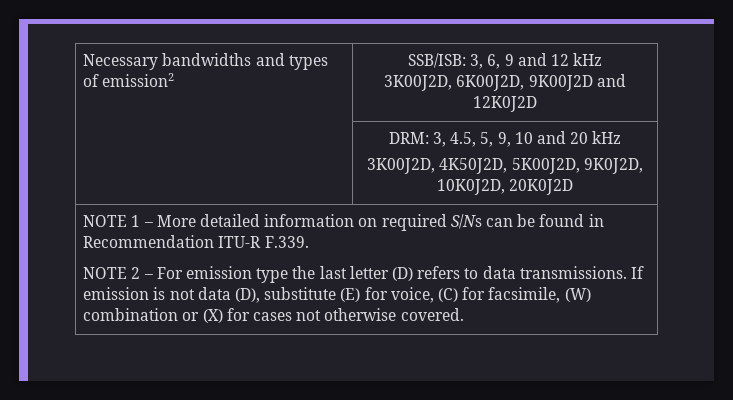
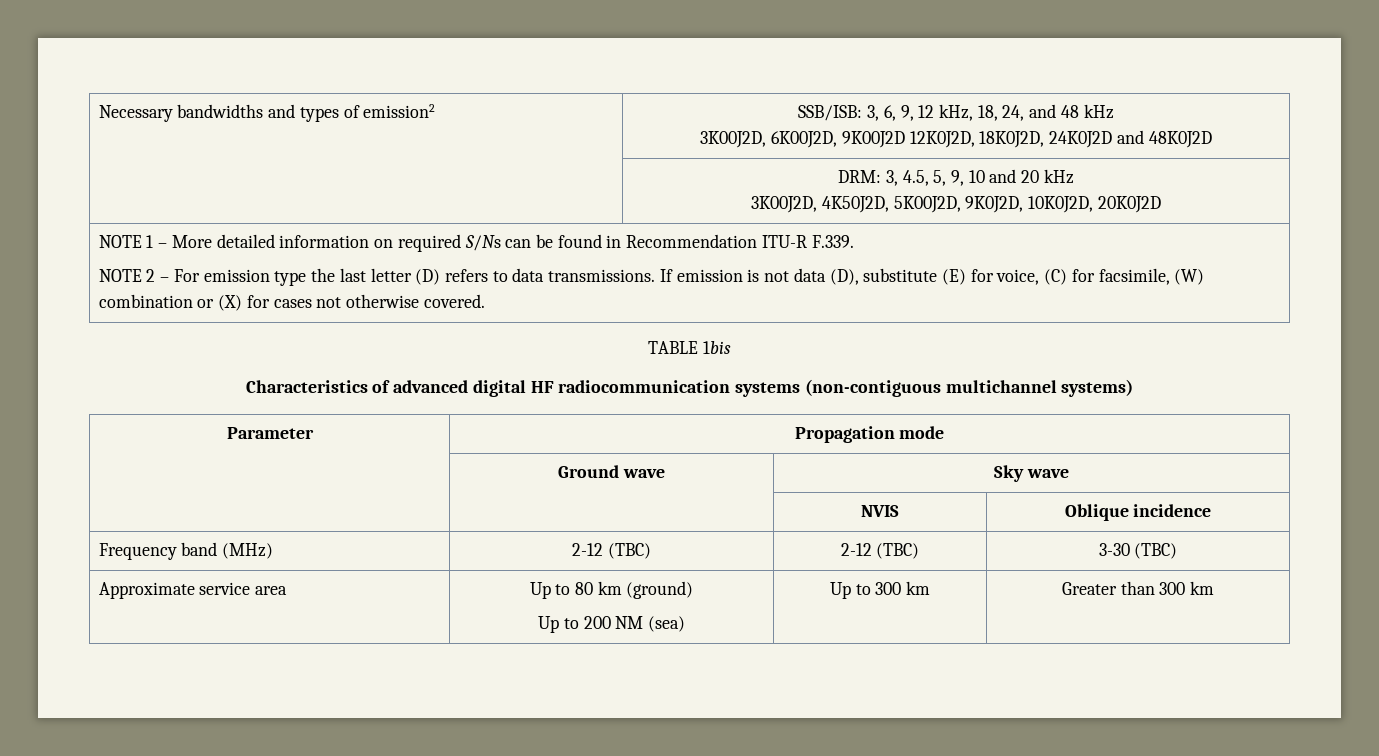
- Necessary bandwidths and types of emission2 | SSB/ISB: 3, 6, 9 and 12 kHz
- 3K00J2D, 6K00J2D, 9K00J2D and 12K0J2D
+ Necessary bandwidths and types of emission2 | SSB/ISB: 3, 6, 9, 12 kHz, 18, 24, and 48 kHz
+ 3K00J2D, 6K00J2D, 9K00J2D 12K0J2D, 18K0J2D, 24K0J2D and 48K0J2D
+ TABLE 1bis
+ Characteristics of advanced digital HF radiocommunication systems (non-contiguous multichannel systems)
+ Parameter | Propagation mode
+ | Ground wave | Sky wave
+ | | NVIS | Oblique incidence
+ Frequency band (MHz) | 2-12 (TBC) | 2-12 (TBC) | 3-30 (TBC)
+ Approximate service area | Up to 80 km (ground)
+ Up to 200 NM (sea) | Up to 300 km | Greater than 300 km

